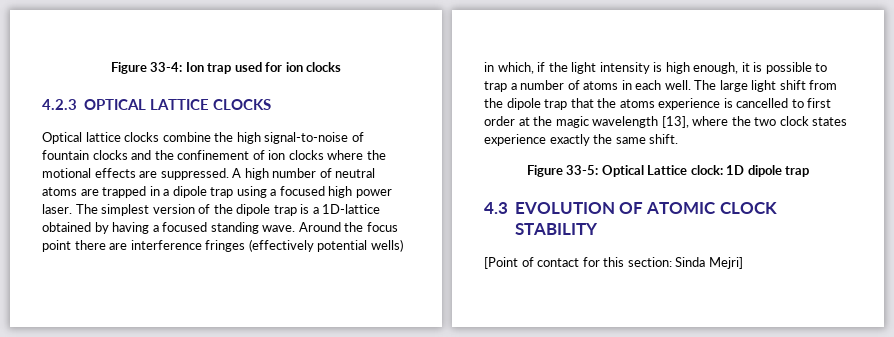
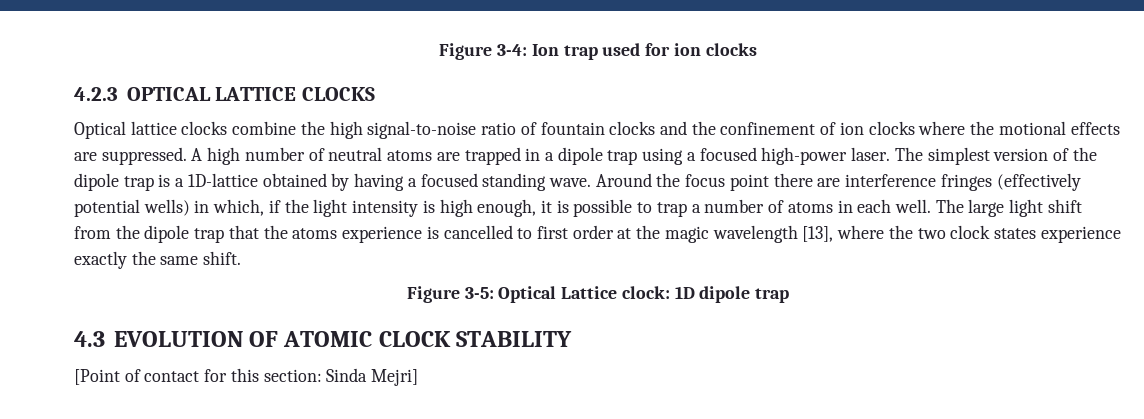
- Figure 33-4: Ion trap used for ion clocks
+ Figure 3-4: Ion trap used for ion clocks
- Optical lattice clocks combine the high signal-to-noise of fountain clocks and the confinement of ion clocks where the motional effects are suppressed.
+ Optical lattice clocks combine the high signal-to-noise ratio of fountain clocks and the confinement of ion clocks where the motional effects are suppressed.
- A high number of neutral atoms are trapped in a dipole trap using a focused high power laser.
+ A high number of neutral atoms are trapped in a dipole trap using a focused high-power laser.
- Figure 33-5: Optical Lattice clock: 1D dipole trap
+ Figure 3-5: Optical Lattice clock: 1D dipole trap

